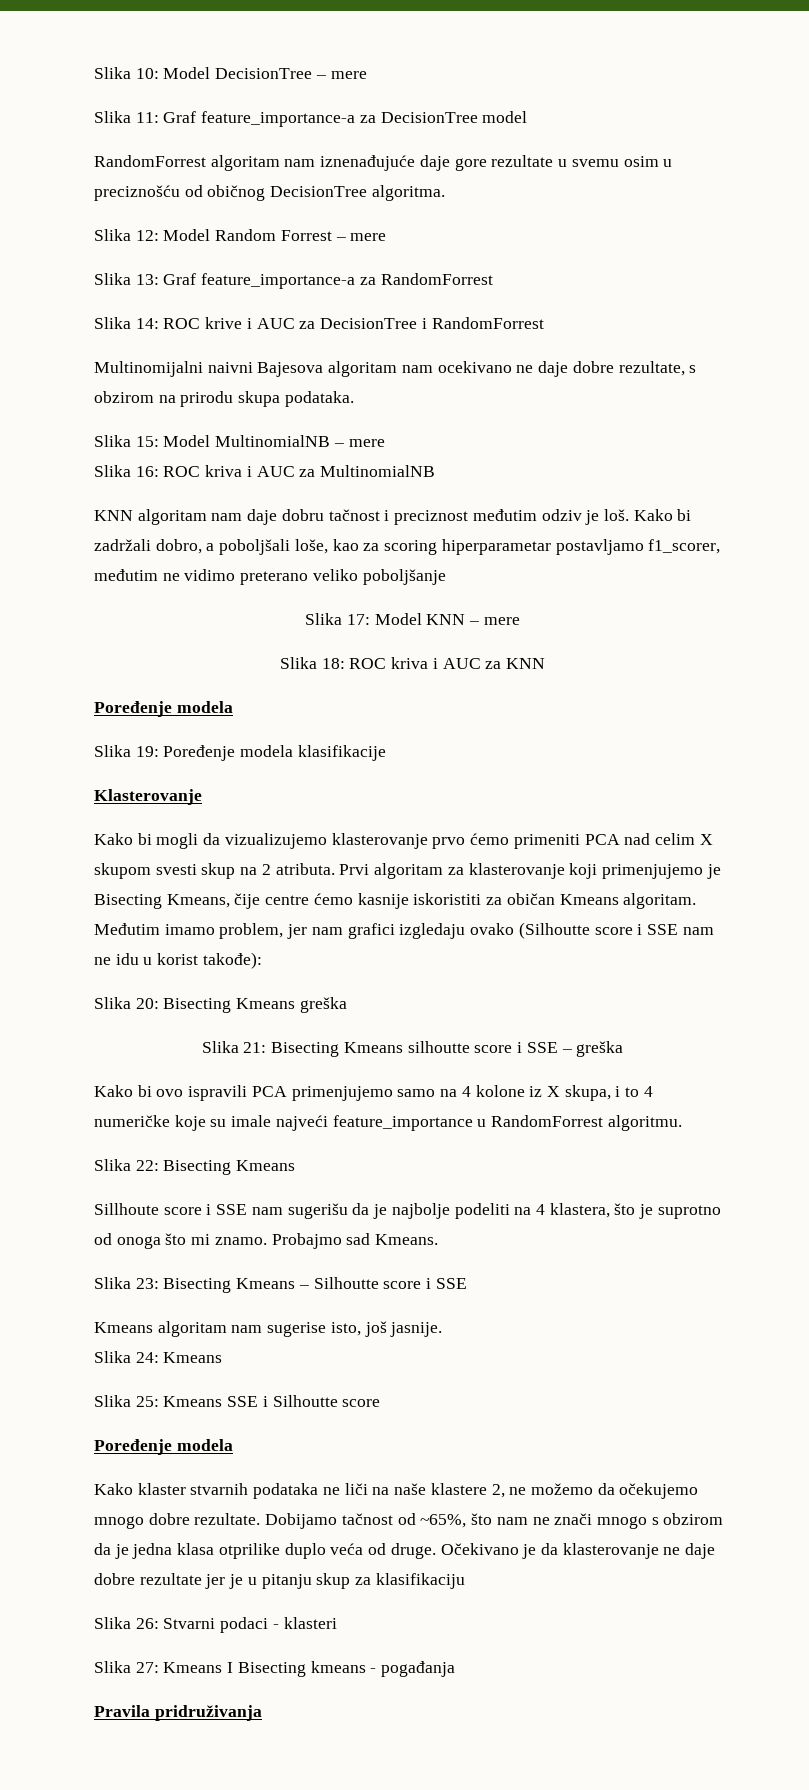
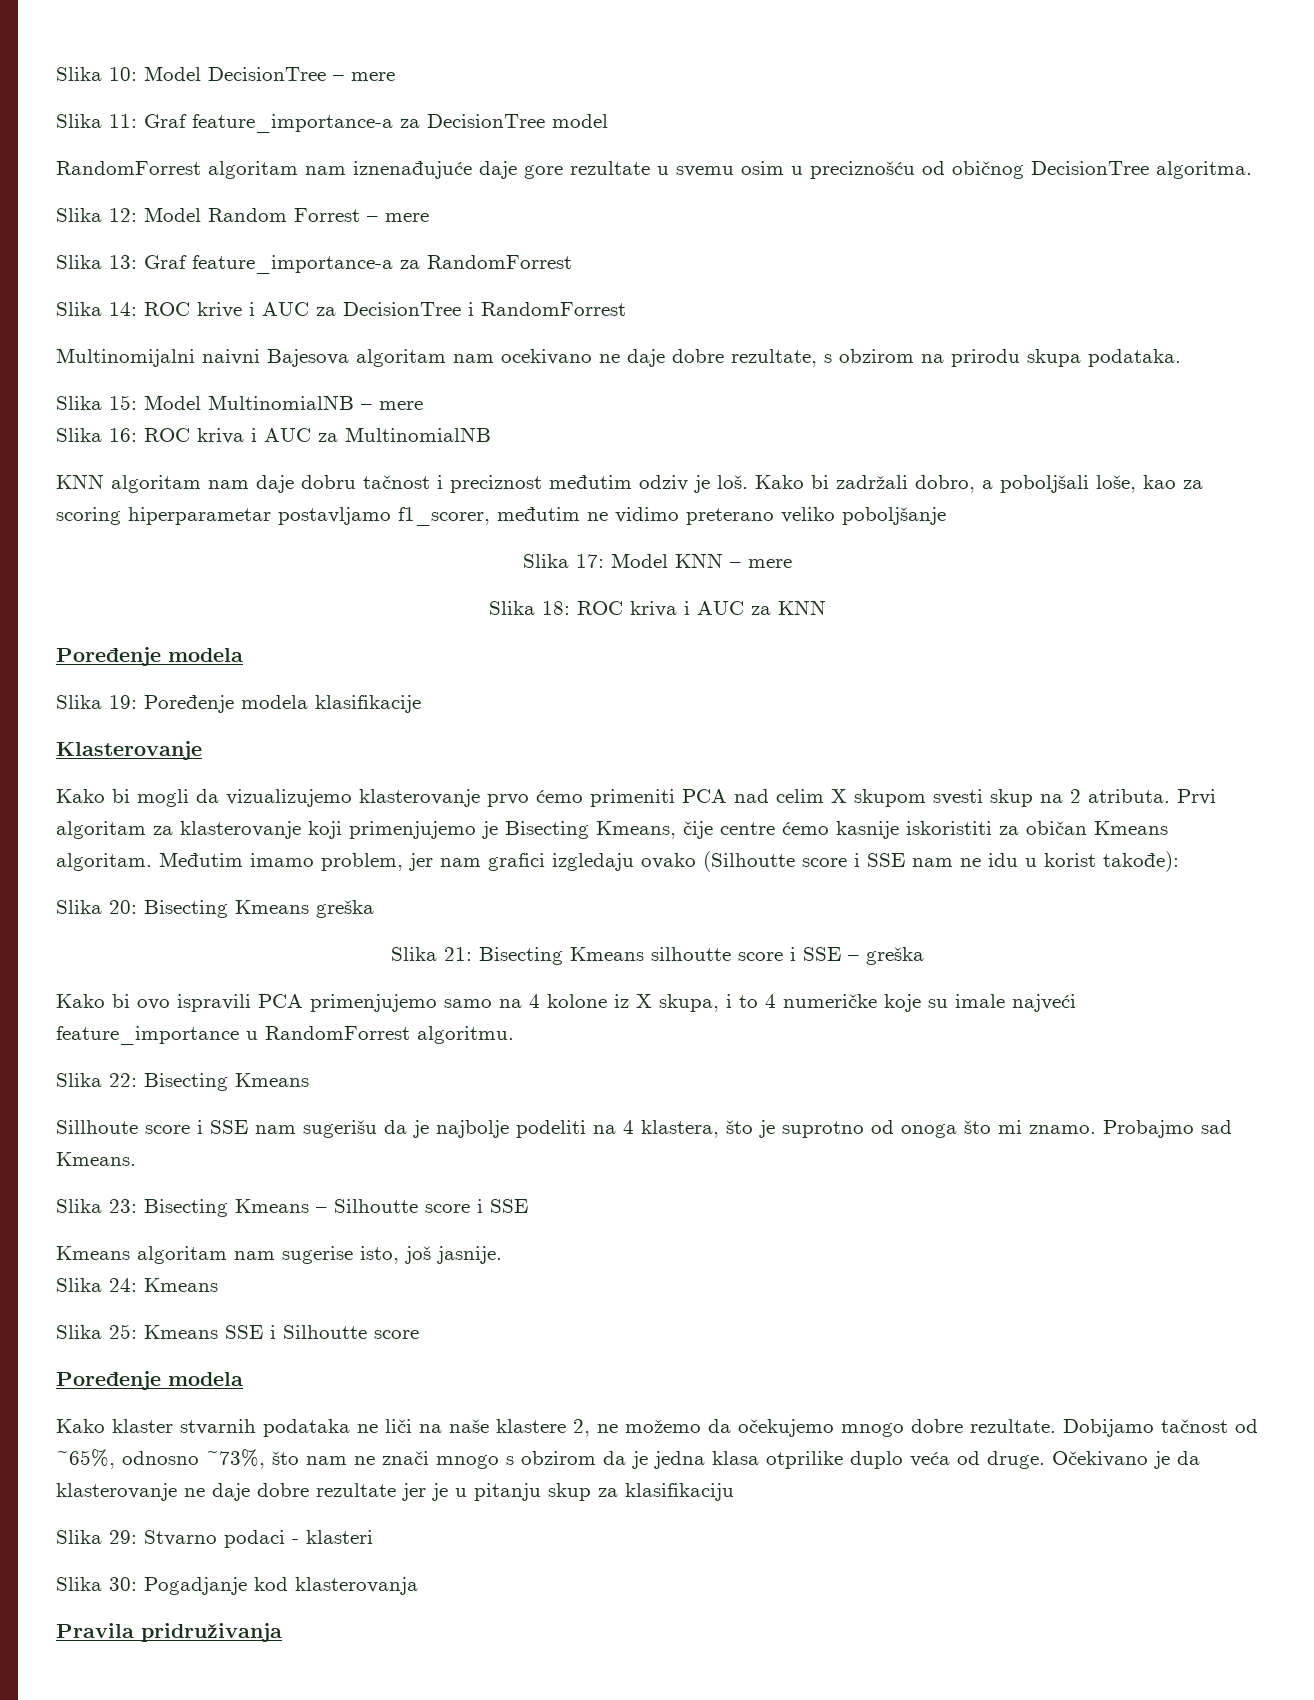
- Dobijamo tačnost od ~65%, što nam ne znači mnogo s obzirom da je jedna klasa otprilike duplo veća od druge.
+ Dobijamo tačnost od ~65%, odnosno ~73%, što nam ne znači mnogo s obzirom da je jedna klasa otprilike duplo veća od druge.
- Slika 26: Stvarni podaci - klasteri
+ Slika 29: Stvarno podaci - klasteri
- Slika 27: Kmeans I Bisecting kmeans - pogađanja
+ Slika 30: Pogadjanje kod klasterovanja

